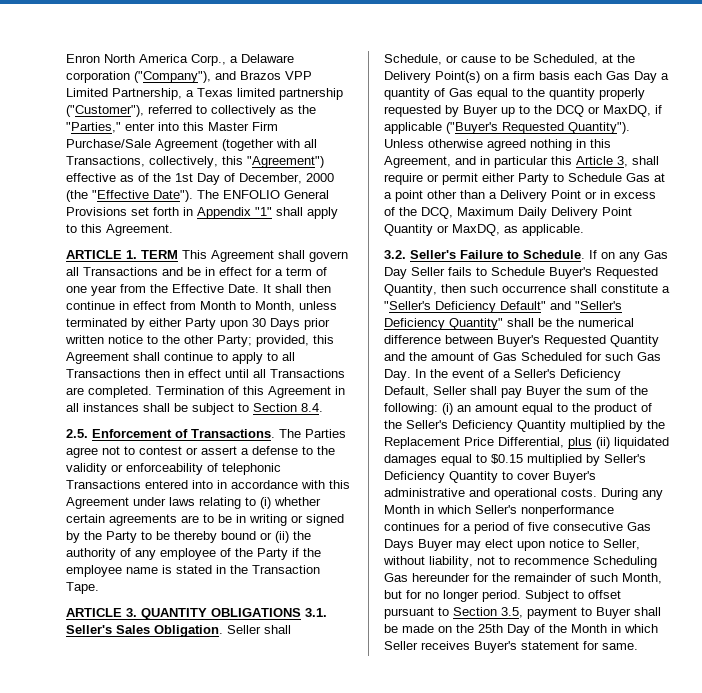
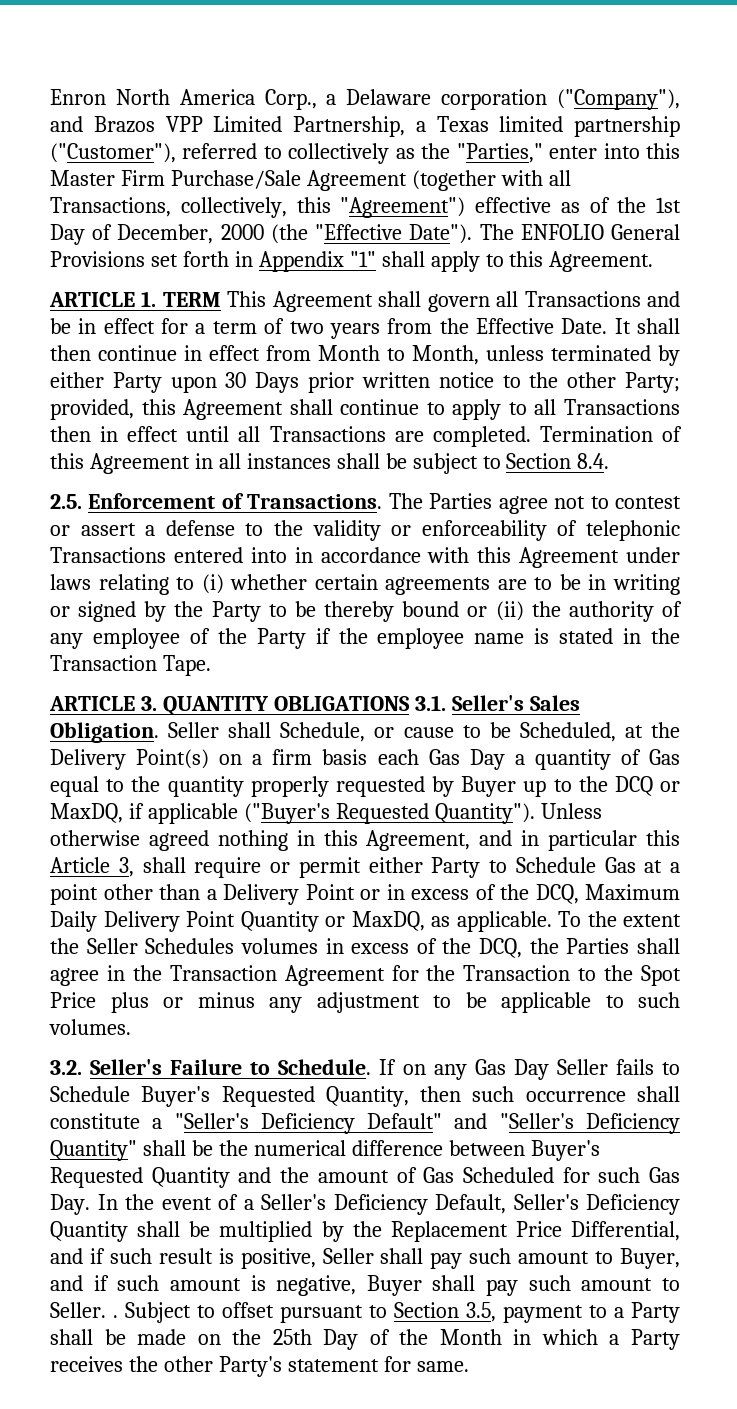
- ARTICLE 1. TERM This Agreement shall govern all Transactions and be in effect for a term of one year from the Effective Date.
+ ARTICLE 1. TERM This Agreement shall govern all Transactions and be in effect for a term of two years from the Effective Date.
+ To the extent the Seller Schedules volumes in excess of the DCQ, the Parties shall agree in the Transaction Agreement for the Transaction to the Spot Price plus or minus any adjustment to be applicable to such volumes.
- If on any Gas Day Seller fails to Schedule Buyer's Requested Quantity, then such occurrence shall constitute a "Seller's Deficiency Default" and "Seller's Deficiency Quantity" shall be the numerical difference between Buyer's Requested Quantity and the amount of Gas Scheduled for such Gas Day. In the event of a Seller's Deficiency Default, Seller shall pay Buyer the sum of the following: (i) an amount equal to the product of the Seller's Deficiency Quantity multiplied by the Replacement Price Differential, plus (ii) liquidated damages equal to $0.15 multiplied by Seller's Deficiency Quantity to cover Buyer's administrative and operational costs. During any Month in which Seller's nonperformance continues for a period of five consecutive Gas Days Buyer may elect upon notice to Seller, without liability, not to recommence Scheduling Gas hereunder for the remainder of such Month, but for no longer period.
+ If on any Gas Day Seller fails to Schedule Buyer's Requested Quantity, then such occurrence shall constitute a "Seller's Deficiency Default" and "Seller's Deficiency Quantity" shall be the numerical difference between Buyer's Requested Quantity and the amount of Gas Scheduled for such Gas Day. In the event of a Seller's Deficiency Default, Seller's Deficiency Quantity shall be multiplied by the Replacement Price Differential, and if such result is positive, Seller shall pay such amount to Buyer, and if such amount is negative, Buyer shall pay such amount to Seller. .
- Subject to offset pursuant to Section 3.5, payment to Buyer shall be made on the 25th Day of the Month in which Seller receives Buyer's statement for same.
+ Subject to offset pursuant to Section 3.5, payment to a Party shall be made on the 25th Day of the Month in which a Party receives the other Party's statement for same.

